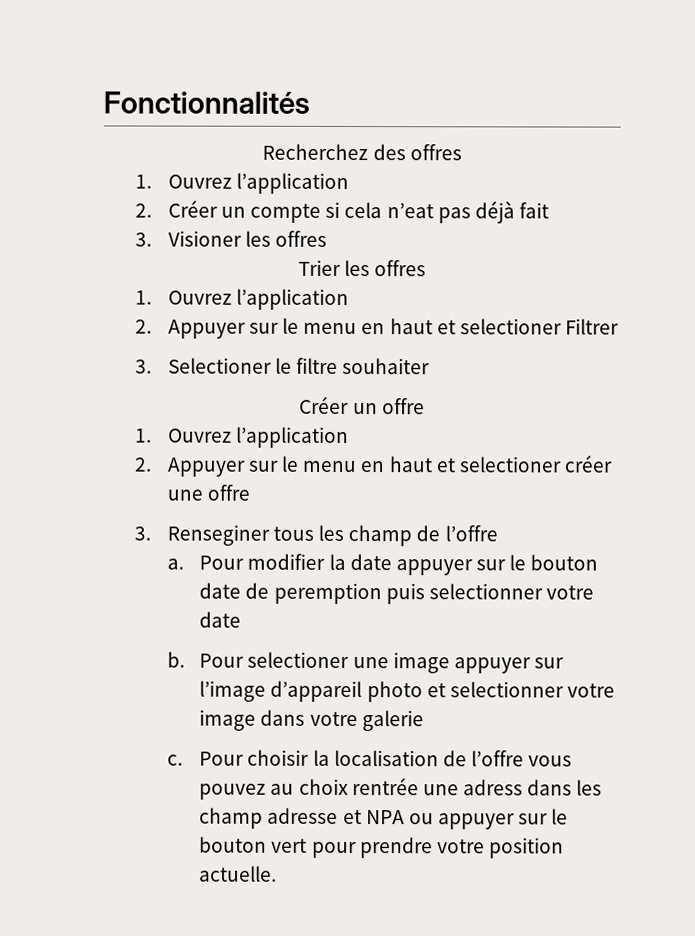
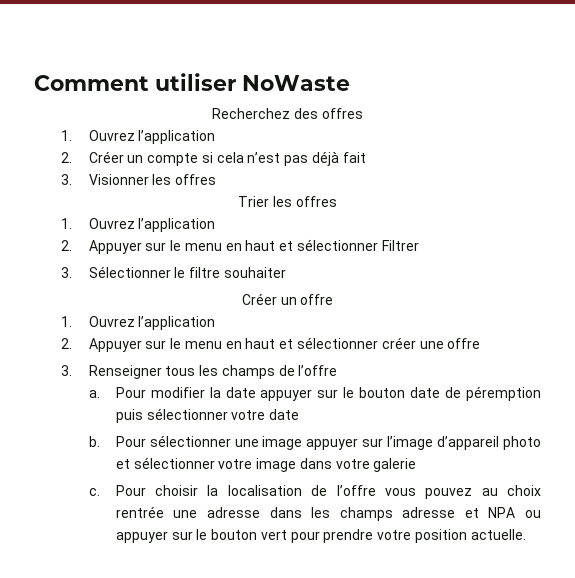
- Fonctionnalités
+ Comment utiliser NoWaste
- 2. Créer un compte si cela n’eat pas déjà fait
+ 2. Créer un compte si cela n’est pas déjà fait
- 3. Visioner les offres
+ 3. Visionner les offres
- 2. Appuyer sur le menu en haut et selectioner Filtrer
+ 2. Appuyer sur le menu en haut et sélectionner Filtrer
- 3. Selectioner le filtre souhaiter
+ 3. Sélectionner le filtre souhaiter
- 2. Appuyer sur le menu en haut et selectioner créer une offre
+ 2. Appuyer sur le menu en haut et sélectionner créer une offre
- 3. Renseginer tous les champ de l’offre
+ 3. Renseigner tous les champs de l’offre
- Pour modifier la date appuyer sur le bouton date de peremption puis selectionner votre date
+ Pour modifier la date appuyer sur le bouton date de péremption puis sélectionner votre date
- Pour selectioner une image appuyer sur l’image d’appareil photo et selectionner votre image dans votre galerie
+ Pour sélectionner une image appuyer sur l’image d’appareil photo et sélectionner votre image dans votre galerie
- Pour choisir la localisation de l’offre vous pouvez au choix rentrée une adress dans les champ adresse et NPA ou appuyer sur le bouton vert pour prendre votre position actuelle.
+ Pour choisir la localisation de l’offre vous pouvez au choix rentrée une adresse dans les champs adresse et NPA ou appuyer sur le bouton vert pour prendre votre position actuelle.

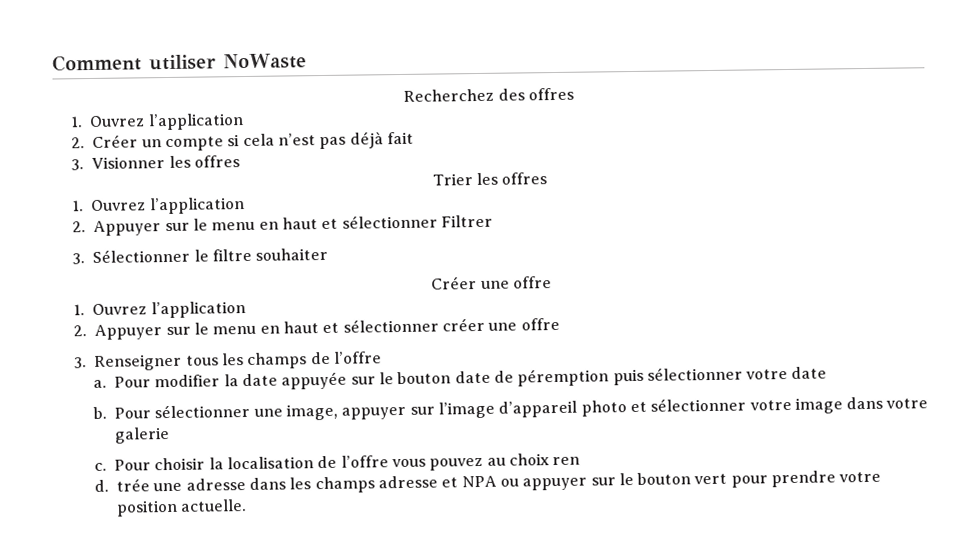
- Créer un offre
+ Créer une offre
- Pour modifier la date appuyer sur le bouton date de péremption puis sélectionner votre date
+ Pour modifier la date appuyée sur le bouton date de péremption puis sélectionner votre date
- Pour sélectionner une image appuyer sur l’image d’appareil photo et sélectionner votre image dans votre galerie
+ Pour sélectionner une image, appuyer sur l’image d’appareil photo et sélectionner votre image dans votre galerie
- Pour choisir la localisation de l’offre vous pouvez au choix rentrée une adresse dans les champs adresse et NPA ou appuyer sur le bouton vert pour prendre votre position actuelle.
+ Pour choisir la localisation de l’offre vous pouvez au choix ren
+ d. trée une adresse dans les champs adresse et NPA ou appuyer sur le bouton vert pour prendre votre position actuelle.

